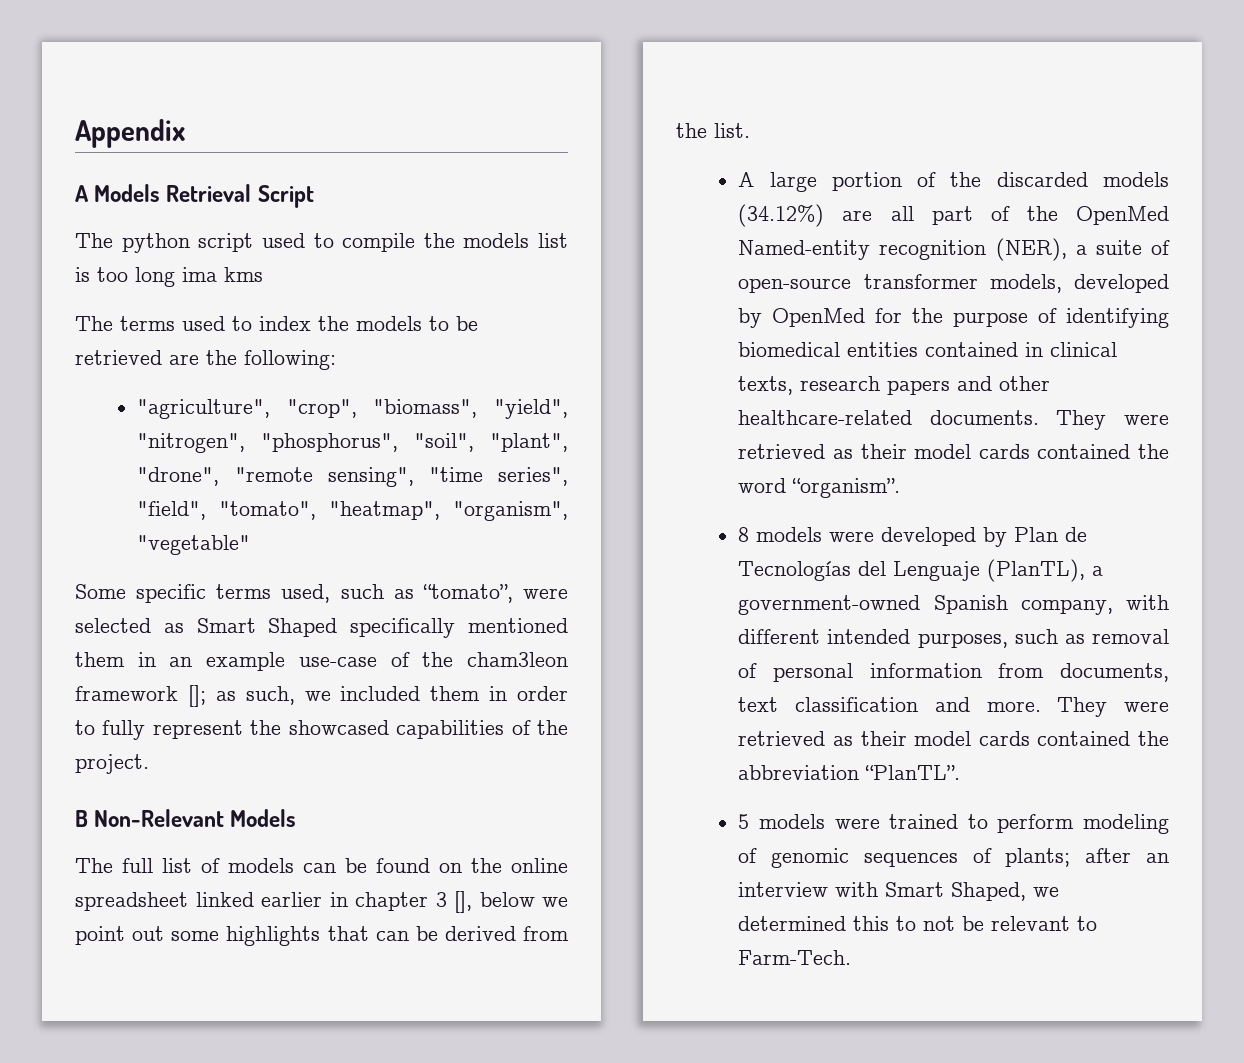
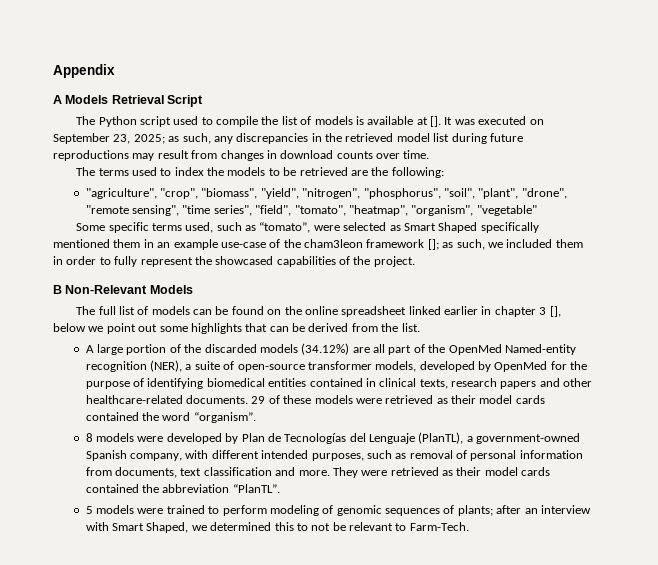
- The python script used to compile the models list is too long ima kms
+ The Python script used to compile the list of models is available at []. It was executed on September 23, 2025; as such, any discrepancies in the retrieved model list during future reproductions may result from changes in download counts over time.
- They were retrieved as their model cards contained the word “organism”.
+ 29 of these models were retrieved as their model cards contained the word “organism”.

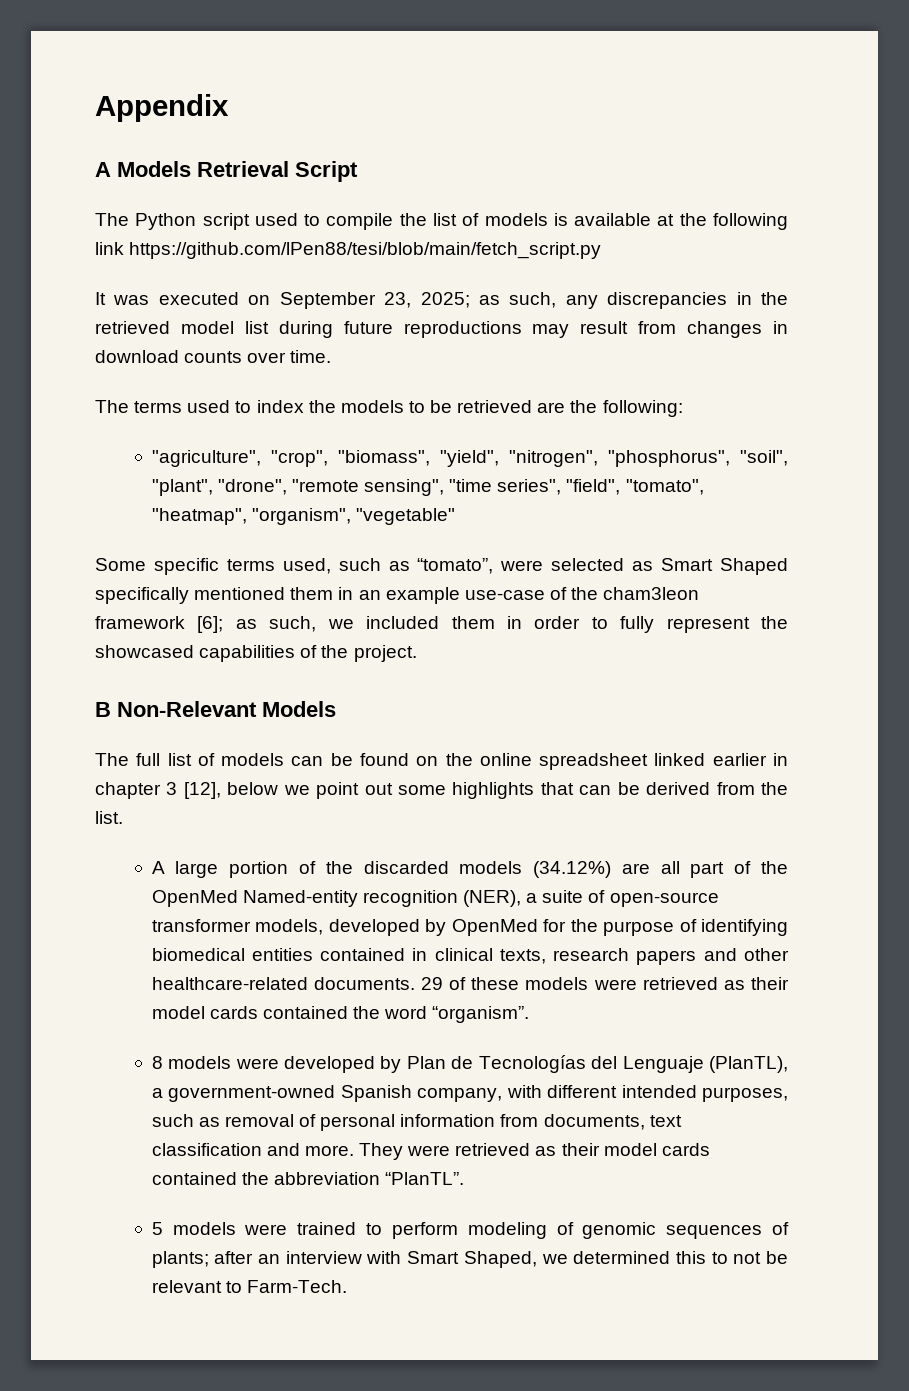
- The Python script used to compile the list of models is available at []. It was executed on September 23, 2025; as such, any discrepancies in the retrieved model list during future reproductions may result from changes in download counts over time.
+ The Python script used to compile the list of models is available at the following link https://github.com/lPen88/tesi/blob/main/fetch_script.py
+ It was executed on September 23, 2025; as such, any discrepancies in the retrieved model list during future reproductions may result from changes in download counts over time.
- Some specific terms used, such as “tomato”, were selected as Smart Shaped specifically mentioned them in an example use-case of the cham3leon framework []; as such, we included them in order to fully represent the showcased capabilities of the project.
+ Some specific terms used, such as “tomato”, were selected as Smart Shaped specifically mentioned them in an example use-case of the cham3leon framework [6]; as such, we included them in order to fully represent the showcased capabilities of the project.
- The full list of models can be found on the online spreadsheet linked earlier in chapter 3 [], below we point out some highlights that can be derived from the list.
+ The full list of models can be found on the online spreadsheet linked earlier in chapter 3 [12], below we point out some highlights that can be derived from the list.

